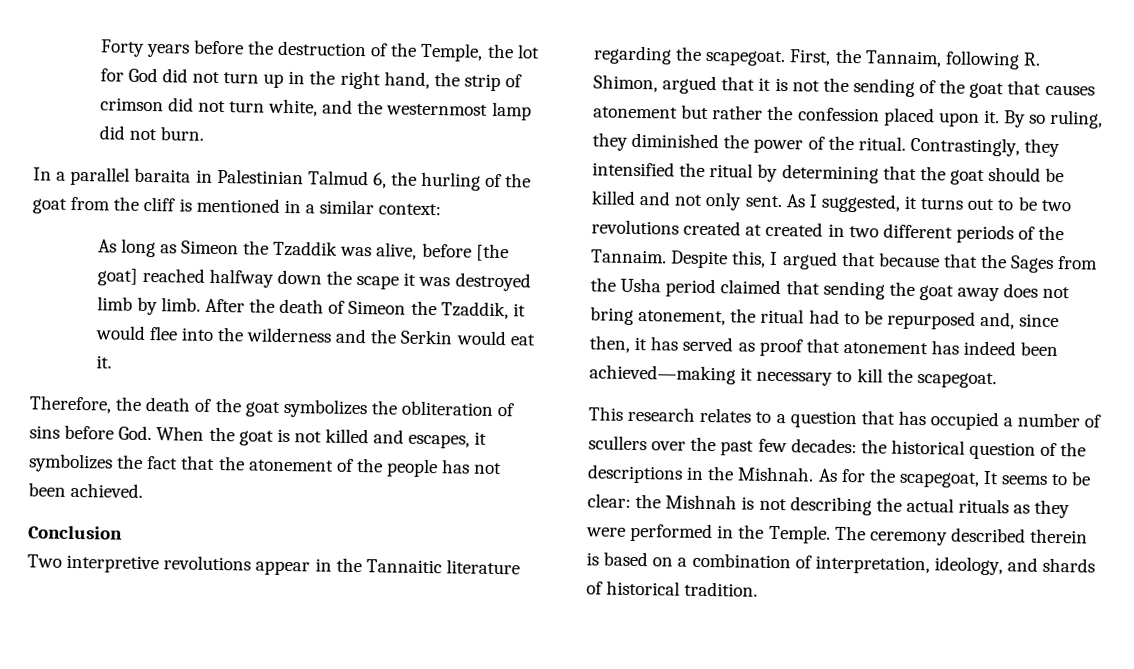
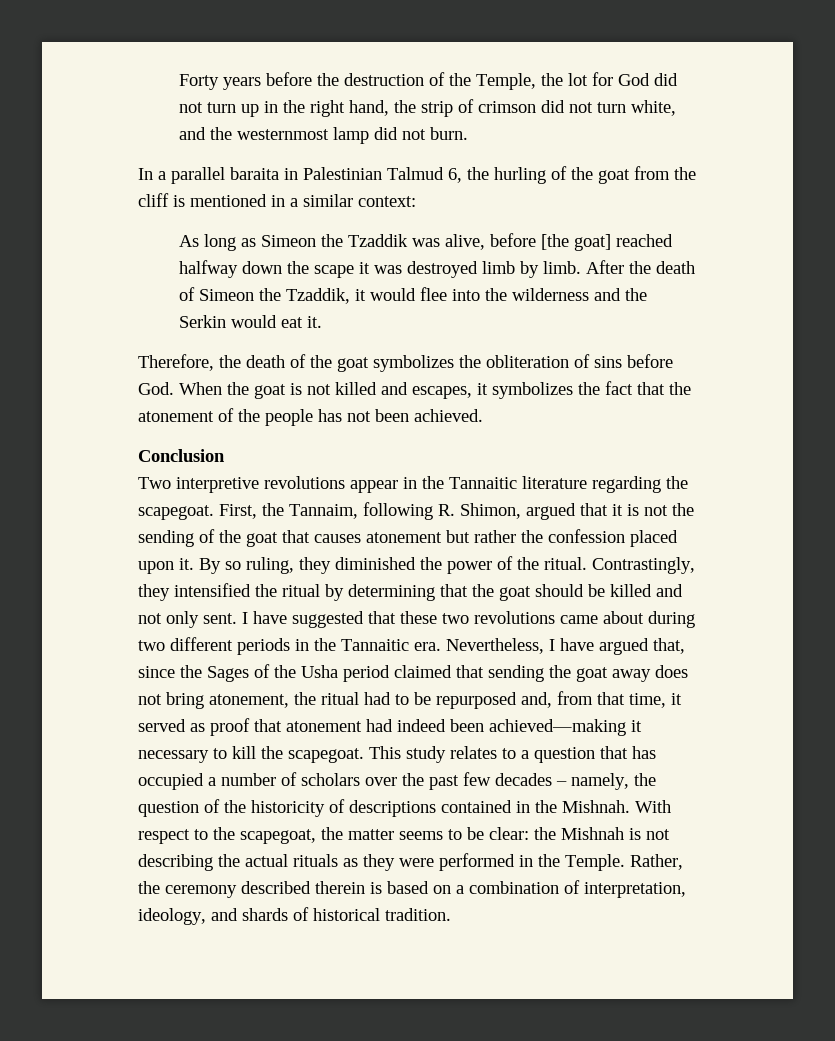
- As I suggested, it turns out to be two revolutions created at created in two different periods of the Tannaim. Despite this, I argued that because that the Sages from the Usha period claimed that sending the goat away does not bring atonement, the ritual had to be repurposed and, since then, it has served as proof that atonement has indeed been achieved—making it necessary to kill the scapegoat.
- This research relates to a question that has occupied a number of scullers over the past few decades: the historical question of the descriptions in the Mishnah. As for the scapegoat, It seems to be clear:
+ I have suggested that these two revolutions came about during two different periods in the Tannaitic era. Nevertheless, I have argued that, since the Sages of the Usha period claimed that sending the goat away does not bring atonement, the ritual had to be repurposed and, from that time, it served as proof that atonement had indeed been achieved—making it necessary to kill the scapegoat. This study relates to a question that has occupied a number of scholars over the past few decades – namely, the question of the historicity of descriptions contained in the Mishnah. With respect to the scapegoat, the matter seems to be clear:
- The ceremony described therein is based on a combination of interpretation, ideology, and shards of historical tradition.
+ Rather, the ceremony described therein is based on a combination of interpretation, ideology, and shards of historical tradition.

